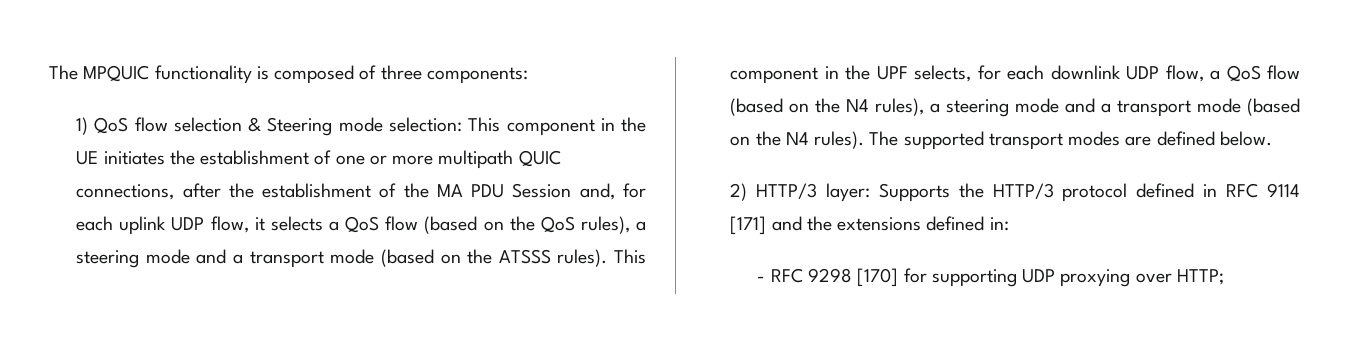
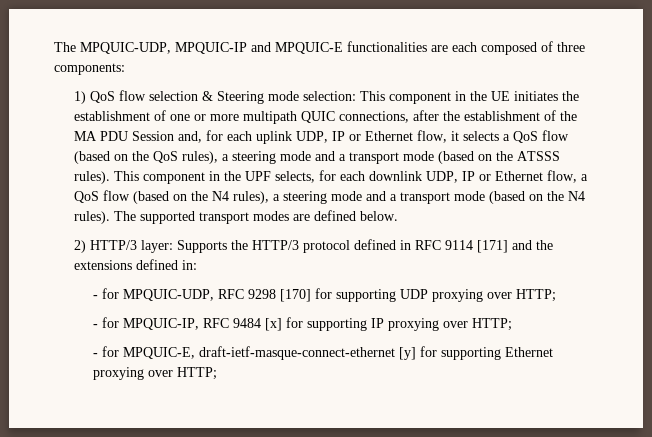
- The MPQUIC functionality is composed of three components:
+ The MPQUIC-UDP, MPQUIC-IP and MPQUIC-E functionalities are each composed of three components:
- 1) QoS flow selection & Steering mode selection: This component in the UE initiates the establishment of one or more multipath QUIC connections, after the establishment of the MA PDU Session and, for each uplink UDP flow, it selects a QoS flow (based on the QoS rules), a steering mode and a transport mode (based on the ATSSS rules).
+ 1) QoS flow selection & Steering mode selection: This component in the UE initiates the establishment of one or more multipath QUIC connections, after the establishment of the MA PDU Session and, for each uplink UDP, IP or Ethernet flow, it selects a QoS flow (based on the QoS rules), a steering mode and a transport mode (based on the ATSSS rules).
- This component in the UPF selects, for each downlink UDP flow, a QoS flow (based on the N4 rules), a steering mode and a transport mode (based on the N4 rules).
+ This component in the UPF selects, for each downlink UDP, IP or Ethernet flow, a QoS flow (based on the N4 rules), a steering mode and a transport mode (based on the N4 rules).
- - RFC 9298 [170] for supporting UDP proxying over HTTP;
+ - for MPQUIC-UDP, RFC 9298 [170] for supporting UDP proxying over HTTP;
+ - for MPQUIC-IP, RFC 9484 [x] for supporting IP proxying over HTTP;
+ - for MPQUIC-E, draft-ietf-masque-connect-ethernet [y] for supporting Ethernet proxying over HTTP;

